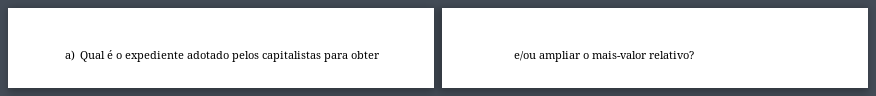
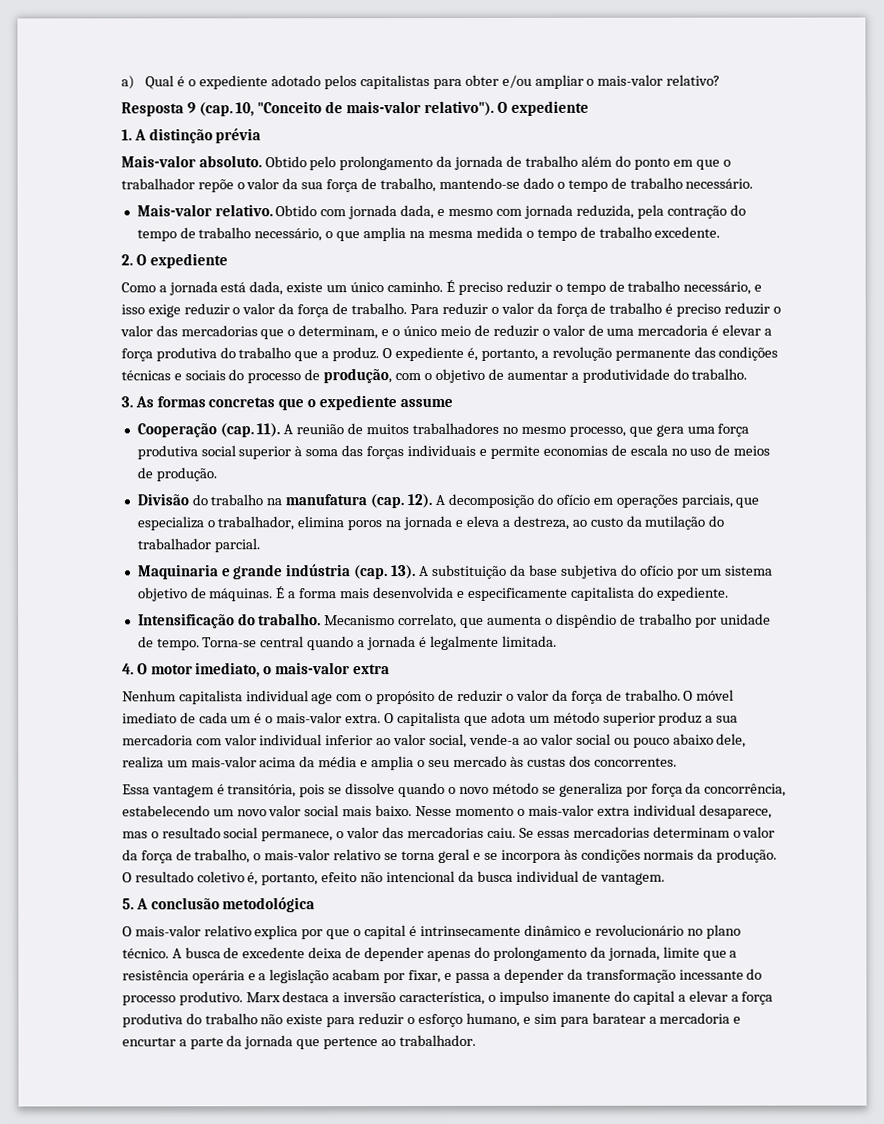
+ Resposta 9 (cap. 10, "Conceito de mais-valor relativo"). O expediente
+ 1. A distinção prévia
+ Mais-valor absoluto. Obtido pelo prolongamento da jornada de trabalho além do ponto em que o trabalhador repõe o valor da sua força de trabalho, mantendo-se dado o tempo de trabalho necessário.
+ Mais-valor relativo. Obtido com jornada dada, e mesmo com jornada reduzida, pela contração do tempo de trabalho necessário, o que amplia na mesma medida o tempo de trabalho excedente.
+ 2. O expediente
+ Como a jornada está dada, existe um único caminho. É preciso reduzir o tempo de trabalho necessário, e isso exige reduzir o valor da força de trabalho. Para reduzir o valor da força de trabalho é preciso reduzir o valor das mercadorias que o determinam, e o único meio de reduzir o valor de uma mercadoria é elevar a força produtiva do trabalho que a produz. O expediente é, portanto, a revolução permanente das condições técnicas e sociais do processo de produção, com o objetivo de aumentar a produtividade do trabalho.
+ 3. As formas concretas que o expediente assume
+ Cooperação (cap. 11). A reunião de muitos trabalhadores no mesmo processo, que gera uma força produtiva social superior à soma das forças individuais e permite economias de escala no uso de meios de produção.
+ Divisão do trabalho na manufatura (cap. 12). A decomposição do ofício em operações parciais, que especializa o trabalhador, elimina poros na jornada e eleva a destreza, ao custo da mutilação do trabalhador parcial.
+ Maquinaria e grande indústria (cap. 13). A substituição da base subjetiva do ofício por um sistema objetivo de máquinas. É a forma mais desenvolvida e especificamente capitalista do expediente.
+ Intensificação do trabalho. Mecanismo correlato, que aumenta o dispêndio de trabalho por unidade de tempo. Torna-se central quando a jornada é legalmente limitada.
+ 4. O motor imediato, o mais-valor extra
+ Nenhum capitalista individual age com o propósito de reduzir o valor da força de trabalho. O móvel imediato de cada um é o mais-valor extra. O capitalista que adota um método superior produz a sua mercadoria com valor individual inferior ao valor social, vende-a ao valor social ou pouco abaixo dele, realiza um mais-valor acima da média e amplia o seu mercado às custas dos concorrentes.
+ Essa vantagem é transitória, pois se dissolve quando o novo método se generaliza por força da concorrência, estabelecendo um novo valor social mais baixo. Nesse momento o mais-valor extra individual desaparece, mas o resultado social permanece, o valor das mercadorias caiu. Se essas mercadorias determinam o valor da força de trabalho, o mais-valor relativo se torna geral e se incorpora às condições normais da produção. O resultado coletivo é, portanto, efeito não intencional da busca individual de vantagem.
+ 5. A conclusão metodológica
+ O mais-valor relativo explica por que o capital é intrinsecamente dinâmico e revolucionário no plano técnico. A busca de excedente deixa de depender apenas do prolongamento da jornada, limite que a resistência operária e a legislação acabam por fixar, e passa a depender da transformação incessante do processo produtivo. Marx destaca a inversão característica, o impulso imanente do capital a elevar a força produtiva do trabalho não existe para reduzir o esforço humano, e sim para baratear a mercadoria e encurtar a parte da jornada que pertence ao trabalhador.

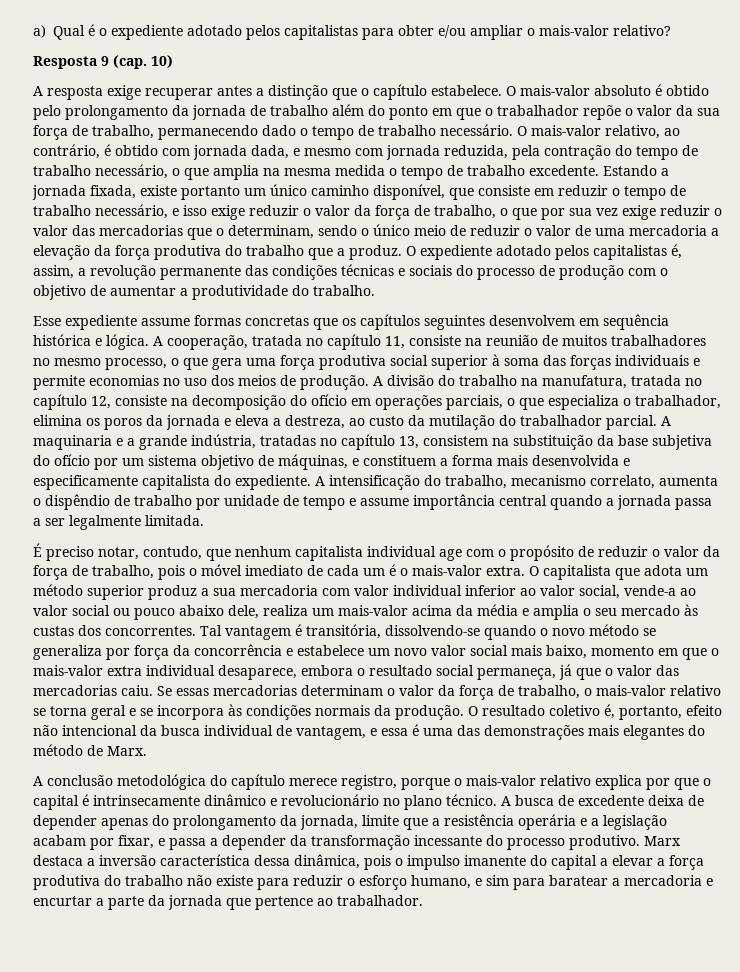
- 10, "Conceito de mais-valor relativo"). O expediente
- 1. A distinção prévia
- Mais-valor absoluto. Obtido pelo prolongamento da jornada de trabalho além do ponto em que o trabalhador repõe o valor da sua força de trabalho, mantendo-se dado o tempo de trabalho necessário.
- Mais-valor relativo. Obtido com jornada dada, e mesmo com jornada reduzida, pela contração do tempo de trabalho necessário, o que amplia na mesma medida o tempo de trabalho excedente.
- 2. O expediente
- Como a jornada está dada, existe um único caminho. É preciso reduzir o tempo de trabalho necessário, e isso exige reduzir o valor da força de trabalho. Para reduzir o valor da força de trabalho é preciso reduzir o valor das mercadorias que o determinam, e o único meio de reduzir o valor de uma mercadoria é elevar a força produtiva do trabalho que a produz.
+ 10)
+ A resposta exige recuperar antes a distinção que o capítulo estabelece. O mais-valor absoluto é obtido pelo prolongamento da jornada de trabalho além do ponto em que o trabalhador repõe o valor da sua força de trabalho, permanecendo dado o tempo de trabalho necessário. O mais-valor relativo, ao contrário, é obtido com jornada dada, e mesmo com jornada reduzida, pela contração do tempo de trabalho necessário, o que amplia na mesma medida o tempo de trabalho excedente. Estando a jornada fixada, existe portanto um único caminho disponível, que consiste em reduzir o tempo de trabalho necessário, e isso exige reduzir o valor da força de trabalho, o que por sua vez exige reduzir o valor das mercadorias que o determinam, sendo o único meio de reduzir o valor de uma mercadoria a elevação da força produtiva do trabalho que a produz.
- O expediente é, portanto, a revolução permanente das condições técnicas e sociais do processo de produção, com o objetivo de aumentar a produtividade do trabalho.
+ O expediente adotado pelos capitalistas é, assim, a revolução permanente das condições técnicas e sociais do processo de produção com o objetivo de aumentar a produtividade do trabalho.
- 3. As formas concretas que o expediente assume
- Cooperação (cap. 11). A reunião de muitos trabalhadores no mesmo processo, que gera uma força produtiva social superior à soma das forças individuais e permite economias de escala no uso de meios de produção.
- Divisão do trabalho na manufatura (cap. 12). A decomposição do ofício em operações parciais, que especializa o trabalhador, elimina poros na jornada e eleva a destreza, ao custo da mutilação do trabalhador parcial.
- Maquinaria e grande indústria (cap. 13). A substituição da base subjetiva do ofício por um sistema objetivo de máquinas. É a forma mais desenvolvida e especificamente capitalista do expediente.
- Intensificação do trabalho. Mecanismo correlato, que aumenta o dispêndio de trabalho por unidade de tempo. Torna-se central quando a jornada é legalmente limitada.
+ Esse expediente assume formas concretas que os capítulos seguintes desenvolvem em sequência histórica e lógica. A cooperação, tratada no capítulo 11, consiste na reunião de muitos trabalhadores no mesmo processo, o que gera uma força produtiva social superior à soma das forças individuais e permite economias no uso dos meios de produção. A divisão do trabalho na manufatura, tratada no capítulo 12, consiste na decomposição do ofício em operações parciais, o que especializa o trabalhador, elimina os poros da jornada e eleva a destreza, ao custo da mutilação do trabalhador parcial. A maquinaria e a grande indústria, tratadas no capítulo 13, consistem na substituição da base subjetiva do ofício por um sistema objetivo de máquinas, e constituem a forma mais desenvolvida e especificamente capitalista do expediente. A intensificação do trabalho, mecanismo correlato, aumenta o dispêndio de trabalho por unidade de tempo e assume importância central quando a jornada passa a ser legalmente limitada.
- 4. O motor imediato, o mais-valor extra
- Nenhum capitalista individual age com o propósito de reduzir o valor da força de trabalho. O móvel imediato de cada um é o mais-valor extra.
+ É preciso notar, contudo, que nenhum capitalista individual age com o propósito de reduzir o valor da força de trabalho, pois o móvel imediato de cada um é o mais-valor extra.
- O capitalista que adota um método superior produz a sua mercadoria com valor individual inferior ao valor social, vende-a ao valor social ou pouco abaixo dele, realiza um mais-valor acima da média e amplia o seu mercado às custas dos concorrentes.
- Essa vantagem é transitória, pois se dissolve quando o novo método se generaliza por força da concorrência, estabelecendo um novo valor social mais baixo. Nesse momento o mais-valor extra individual desaparece, mas o resultado social permanece, o valor das mercadorias caiu.
+ O capitalista que adota um método superior produz a sua mercadoria com valor individual inferior ao valor social, vende-a ao valor social ou pouco abaixo dele, realiza um mais-valor acima da média e amplia o seu mercado às custas dos concorrentes. Tal vantagem é transitória, dissolvendo-se quando o novo método se generaliza por força da concorrência e estabelece um novo valor social mais baixo, momento em que o mais-valor extra individual desaparece, embora o resultado social permaneça, já que o valor das mercadorias caiu.
- O resultado coletivo é, portanto, efeito não intencional da busca individual de vantagem.
- 5. A conclusão metodológica
- O mais-valor relativo explica por que o capital é intrinsecamente dinâmico e revolucionário no plano técnico.
+ O resultado coletivo é, portanto, efeito não intencional da busca individual de vantagem, e essa é uma das demonstrações mais elegantes do método de Marx.
+ A conclusão metodológica do capítulo merece registro, porque o mais-valor relativo explica por que o capital é intrinsecamente dinâmico e revolucionário no plano técnico.
- Marx destaca a inversão característica, o impulso imanente do capital a elevar a força produtiva do trabalho não existe para reduzir o esforço humano, e sim para baratear a mercadoria e encurtar a parte da jornada que pertence ao trabalhador.
+ Marx destaca a inversão característica dessa dinâmica, pois o impulso imanente do capital a elevar a força produtiva do trabalho não existe para reduzir o esforço humano, e sim para baratear a mercadoria e encurtar a parte da jornada que pertence ao trabalhador.

